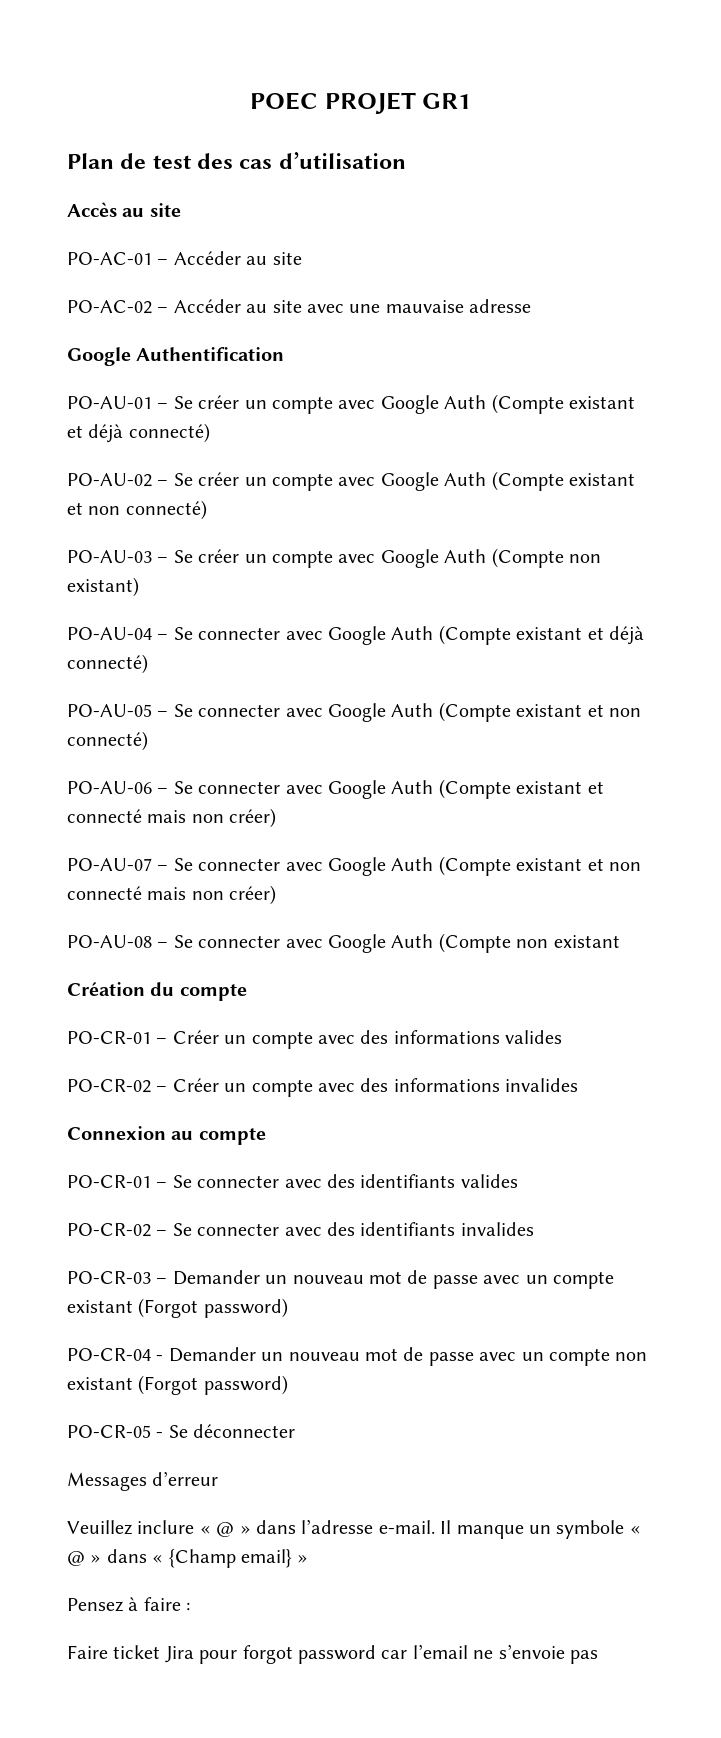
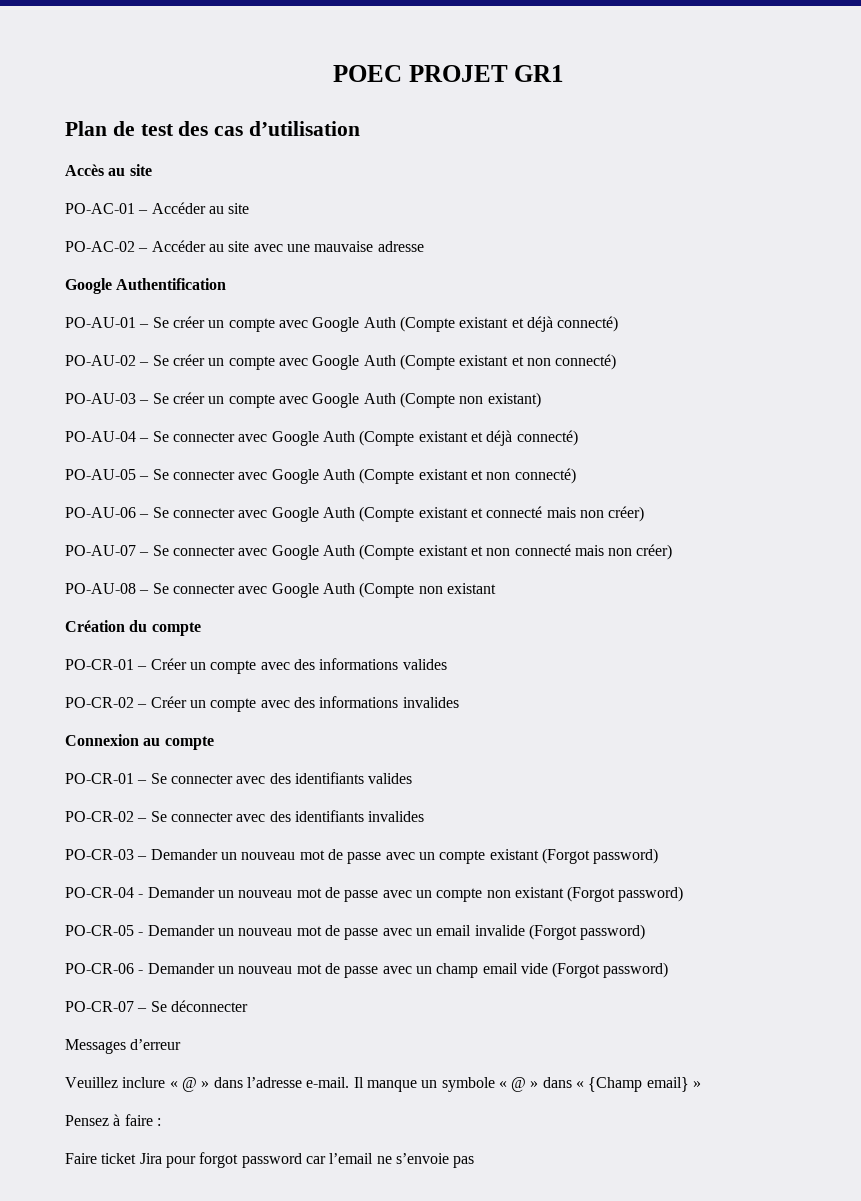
- PO-CR-05 - Se déconnecter
+ PO-CR-05 - Demander un nouveau mot de passe avec un email invalide (Forgot password)
+ PO-CR-06 - Demander un nouveau mot de passe avec un champ email vide (Forgot password)
+ PO-CR-07 – Se déconnecter

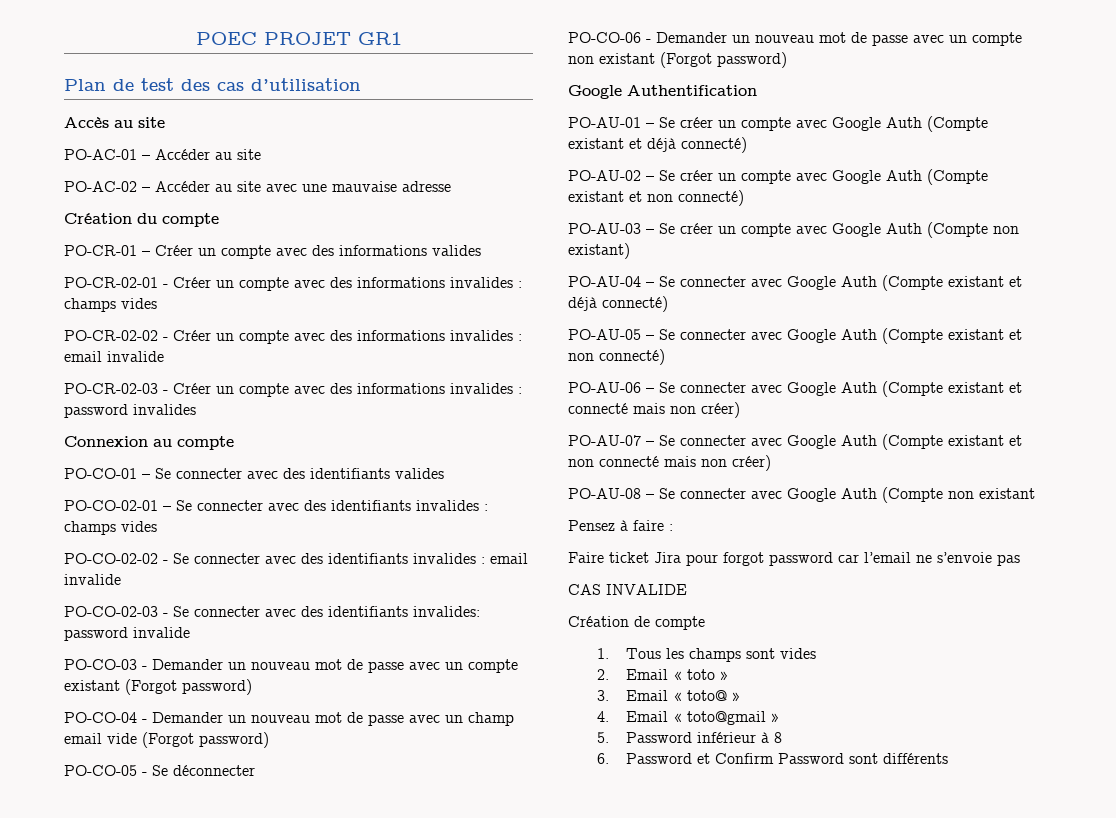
+ Création du compte
+ PO-CR-01 – Créer un compte avec des informations valides
+ PO-CR-02-01 - Créer un compte avec des informations invalides : champs vides
+ PO-CR-02-02 - Créer un compte avec des informations invalides : email invalide
+ PO-CR-02-03 - Créer un compte avec des informations invalides : password invalides
+ Connexion au compte
+ PO-CO-01 – Se connecter avec des identifiants valides
+ PO-CO-02-01 – Se connecter avec des identifiants invalides : champs vides
+ PO-CO-02-02 - Se connecter avec des identifiants invalides : email invalide
+ PO-CO-02-03 - Se connecter avec des identifiants invalides: password invalide
+ PO-CO-03 - Demander un nouveau mot de passe avec un compte existant (Forgot password)
+ PO-CO-04 - Demander un nouveau mot de passe avec un champ email vide (Forgot password)
+ PO-CO-05 - Se déconnecter
+ PO-CO-06 - Demander un nouveau mot de passe avec un compte non existant (Forgot password)
- Création du compte
- PO-CR-01 – Créer un compte avec des informations valides
- PO-CR-02 – Créer un compte avec des informations invalides
- Connexion au compte
- PO-CR-01 – Se connecter avec des identifiants valides
- PO-CR-02 – Se connecter avec des identifiants invalides
- PO-CR-03 – Demander un nouveau mot de passe avec un compte existant (Forgot password)
- PO-CR-04 - Demander un nouveau mot de passe avec un compte non existant (Forgot password)
- PO-CR-05 - Demander un nouveau mot de passe avec un email invalide (Forgot password)
- PO-CR-06 - Demander un nouveau mot de passe avec un champ email vide (Forgot password)
- PO-CR-07 – Se déconnecter
- Messages d’erreur
- Veuillez inclure « @ » dans l’adresse e-mail. Il manque un symbole « @ » dans « {Champ email} »
+ CAS INVALIDE
+ Création de compte
+ 1. Tous les champs sont vides
+ 2. Email « toto »
+ 3. Email « toto@ »
+ 4. Email « toto@gmail »
+ 5. Password inférieur à 8
+ 6. Password et Confirm Password sont différents

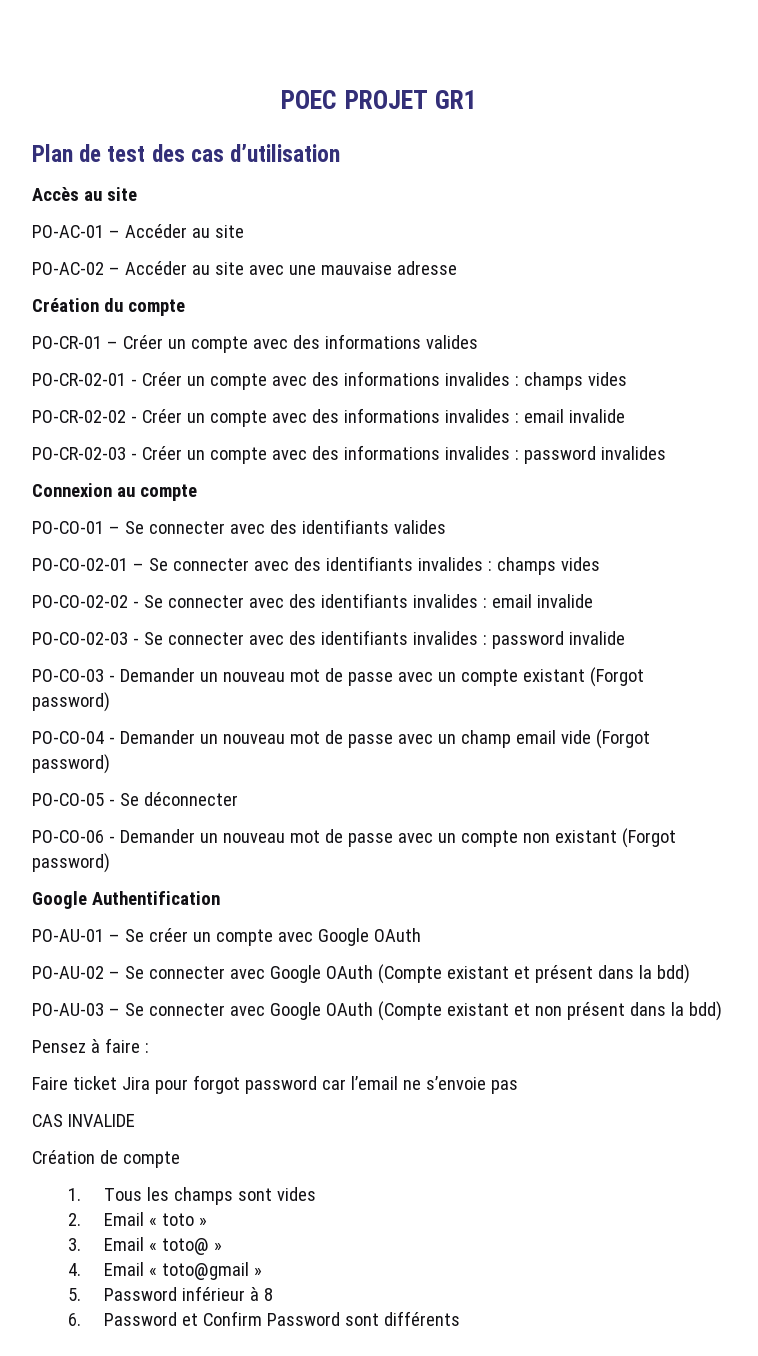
- PO-CO-02-03 - Se connecter avec des identifiants invalides: password invalide
+ PO-CO-02-03 - Se connecter avec des identifiants invalides : password invalide
- PO-AU-01 – Se créer un compte avec Google Auth (Compte existant et déjà connecté)
- PO-AU-02 – Se créer un compte avec Google Auth (Compte existant et non connecté)
- PO-AU-03 – Se créer un compte avec Google Auth (Compte non existant)
- PO-AU-04 – Se connecter avec Google Auth (Compte existant et déjà connecté)
- PO-AU-05 – Se connecter avec Google Auth (Compte existant et non connecté)
- PO-AU-06 – Se connecter avec Google Auth (Compte existant et connecté mais non créer)
- PO-AU-07 – Se connecter avec Google Auth (Compte existant et non connecté mais non créer)
- PO-AU-08 – Se connecter avec Google Auth (Compte non existant
+ PO-AU-01 – Se créer un compte avec Google OAuth
+ PO-AU-02 – Se connecter avec Google OAuth (Compte existant et présent dans la bdd)
+ PO-AU-03 – Se connecter avec Google OAuth (Compte existant et non présent dans la bdd)

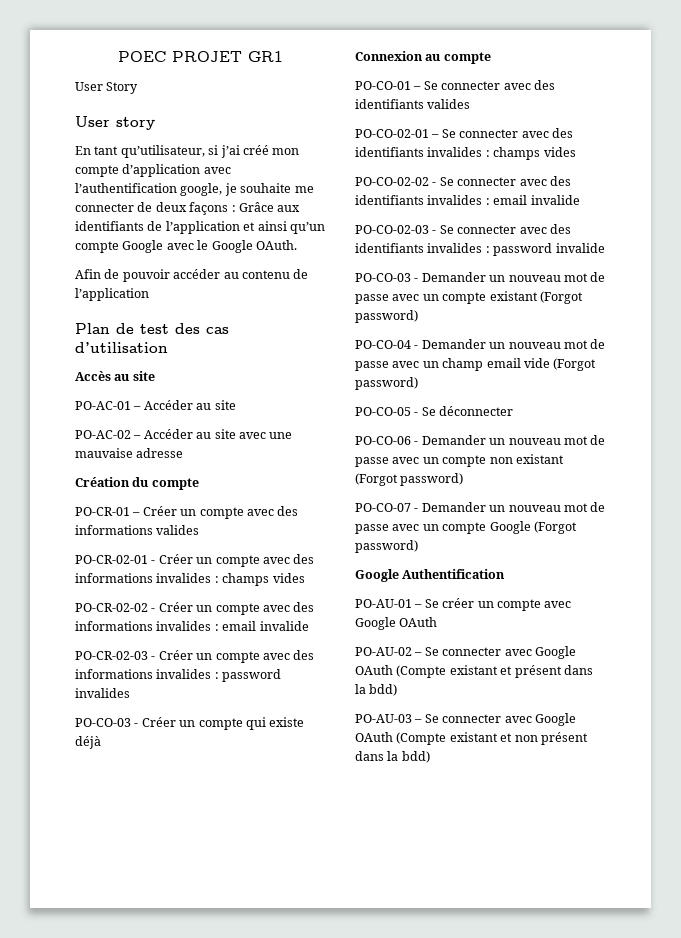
+ User Story
+ User story
+ En tant qu’utilisateur, si j’ai créé mon compte d’application avec l’authentification google, je souhaite me connecter de deux façons : Grâce aux identifiants de l’application et ainsi qu’un compte Google avec le Google OAuth.
+ Afin de pouvoir accéder au contenu de l’application
+ PO-CO-03 - Créer un compte qui existe déjà
+ PO-CO-07 - Demander un nouveau mot de passe avec un compte Google (Forgot password)
- Pensez à faire :
- Faire ticket Jira pour forgot password car l’email ne s’envoie pas
- CAS INVALIDE
- Création de compte
- 1. Tous les champs sont vides
- 2. Email « toto »
- 3. Email « toto@ »
- 4. Email « toto@gmail »
- 5. Password inférieur à 8
- 6. Password et Confirm Password sont différents

